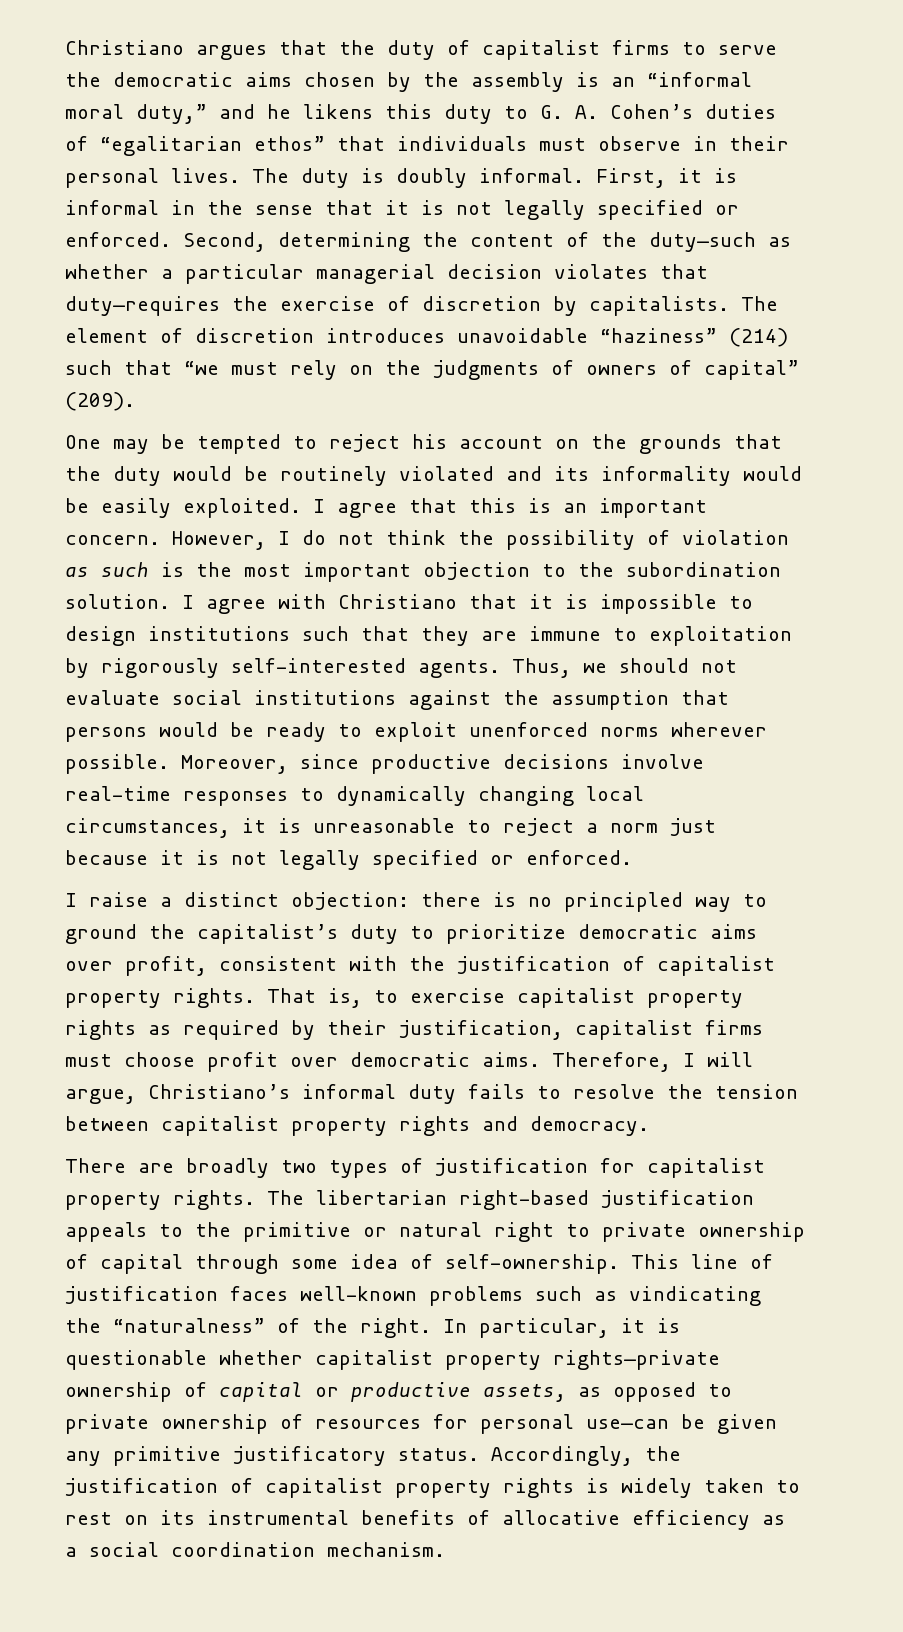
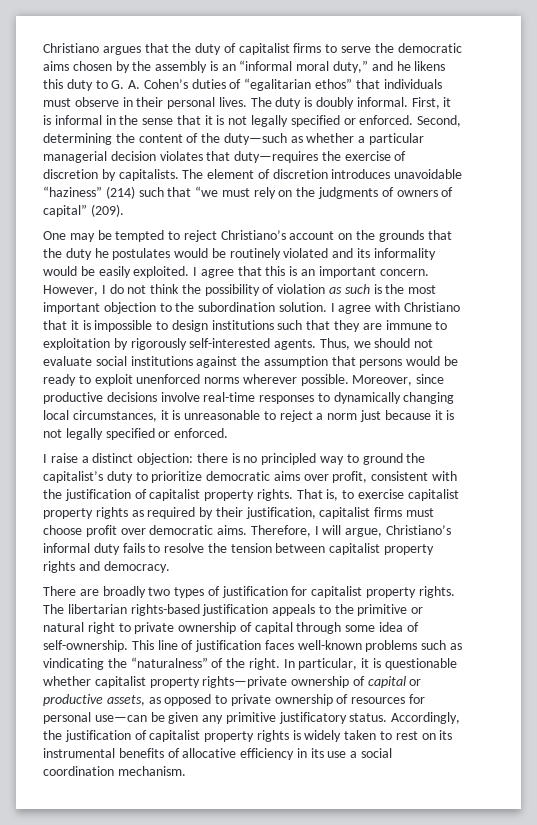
- One may be tempted to reject his account on the grounds that the duty would be routinely violated and its informality would be easily exploited.
+ One may be tempted to reject Christiano’s account on the grounds that the duty he postulates would be routinely violated and its informality would be easily exploited.
- The libertarian right-based justification appeals to the primitive or natural right to private ownership of capital through some idea of self-ownership.
+ The libertarian rights-based justification appeals to the primitive or natural right to private ownership of capital through some idea of self-ownership.
- Accordingly, the justification of capitalist property rights is widely taken to rest on its instrumental benefits of allocative efficiency as a social coordination mechanism.
+ Accordingly, the justification of capitalist property rights is widely taken to rest on its instrumental benefits of allocative efficiency in its use a social coordination mechanism.

